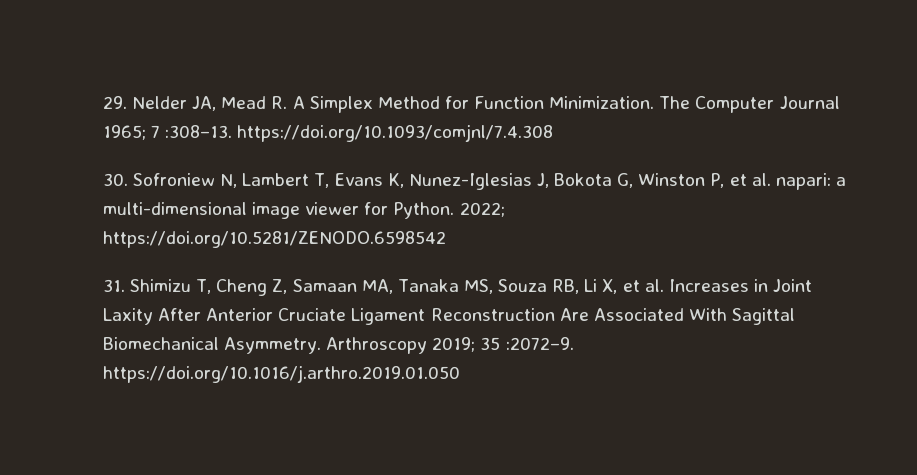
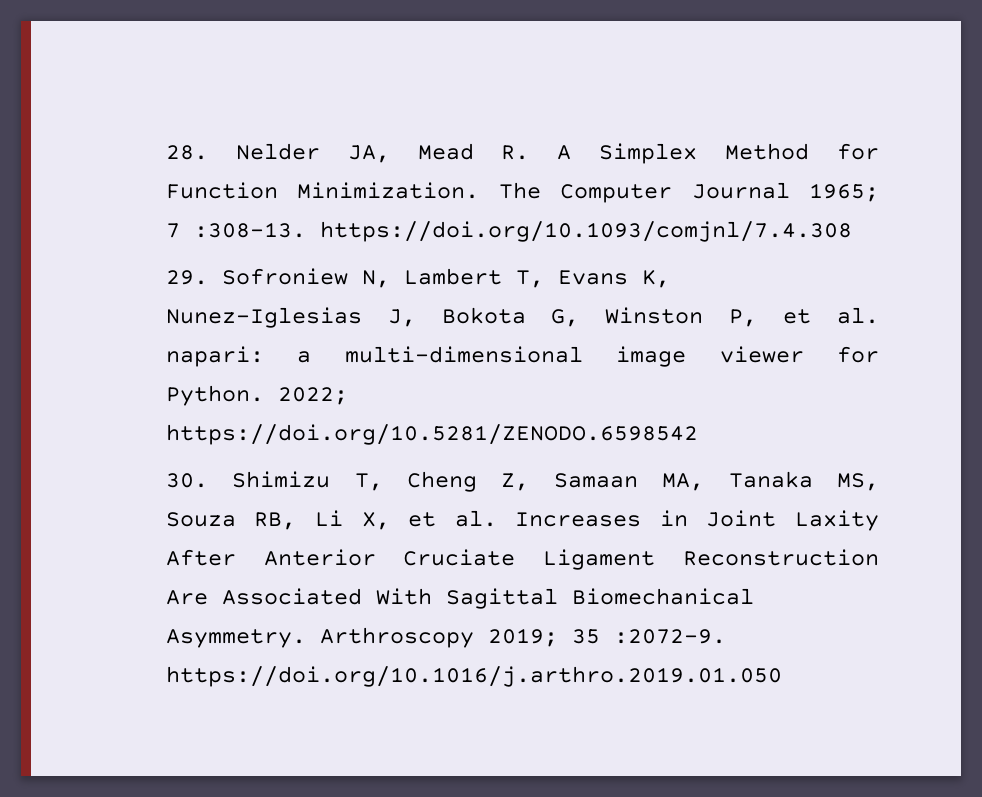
- 29. Nelder JA, Mead R. A Simplex Method for Function Minimization.
+ 28. Nelder JA, Mead R. A Simplex Method for Function Minimization.
- 30. Sofroniew N, Lambert T, Evans K, Nunez-Iglesias J, Bokota G, Winston P, et al. napari: a multi-dimensional image viewer for Python.
+ 29. Sofroniew N, Lambert T, Evans K, Nunez-Iglesias J, Bokota G, Winston P, et al. napari: a multi-dimensional image viewer for Python.
- 31. Shimizu T, Cheng Z, Samaan MA, Tanaka MS, Souza RB, Li X, et al. Increases in Joint Laxity After Anterior Cruciate Ligament Reconstruction Are Associated With Sagittal Biomechanical Asymmetry.
+ 30. Shimizu T, Cheng Z, Samaan MA, Tanaka MS, Souza RB, Li X, et al. Increases in Joint Laxity After Anterior Cruciate Ligament Reconstruction Are Associated With Sagittal Biomechanical Asymmetry.

